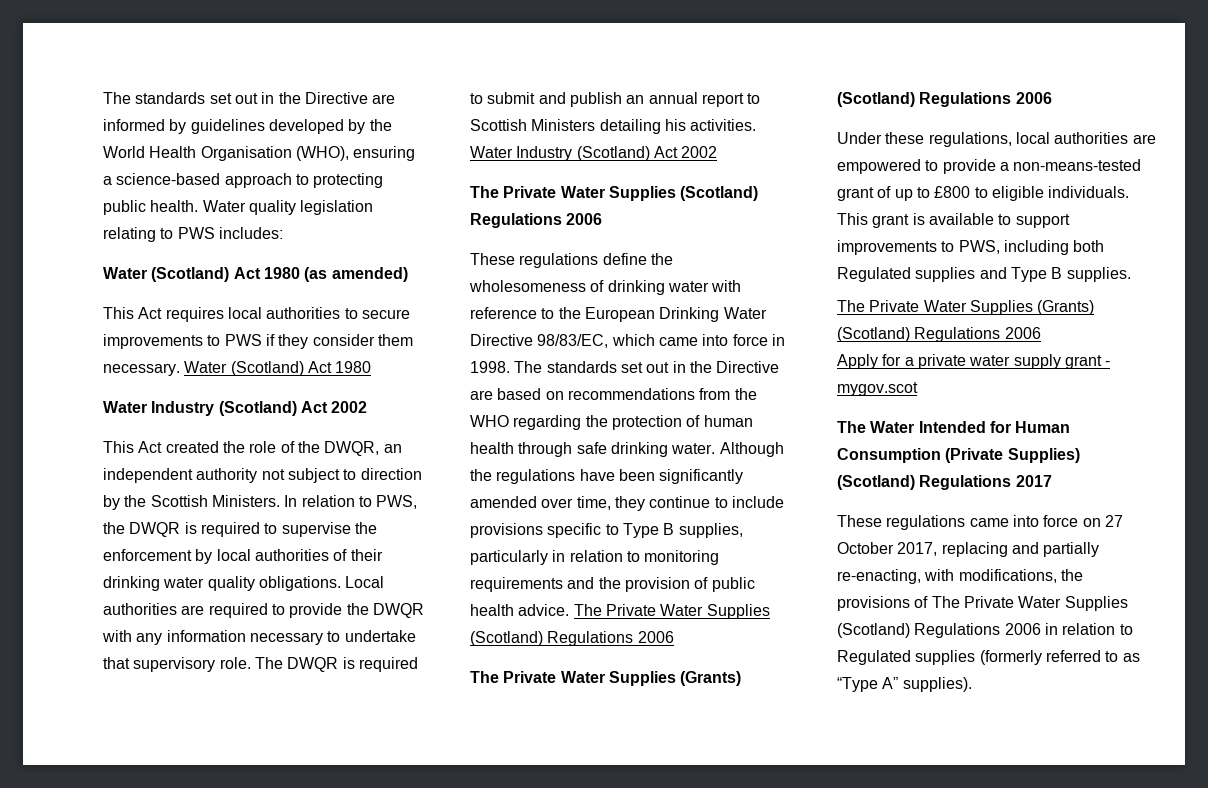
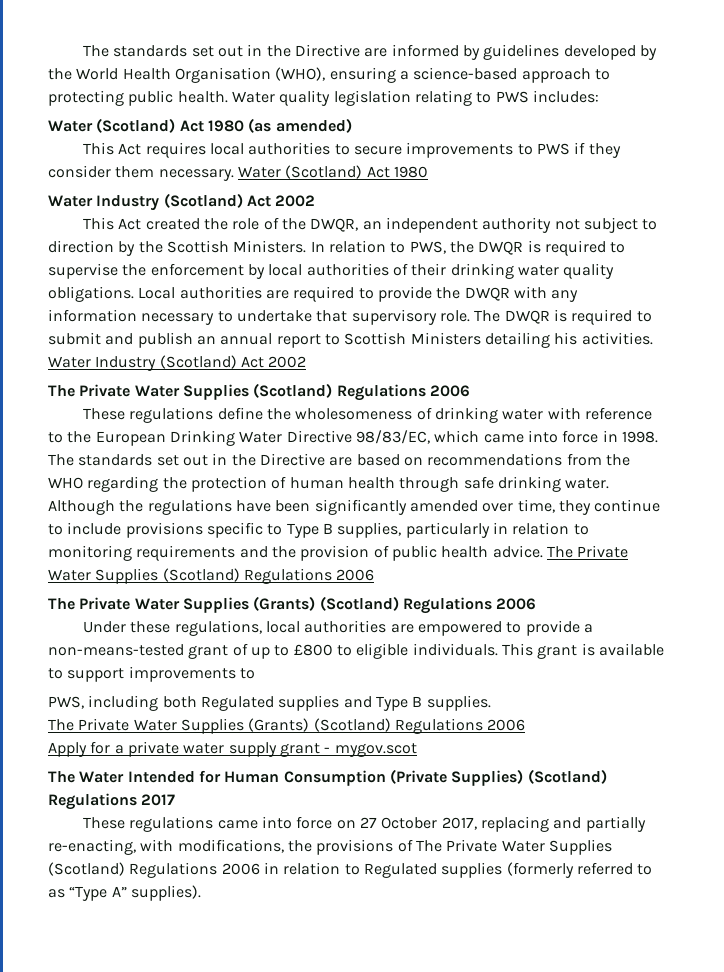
- This grant is available to support improvements to PWS, including both Regulated supplies and Type B supplies.
+ This grant is available to support improvements to
+ PWS, including both Regulated supplies and Type B supplies.

